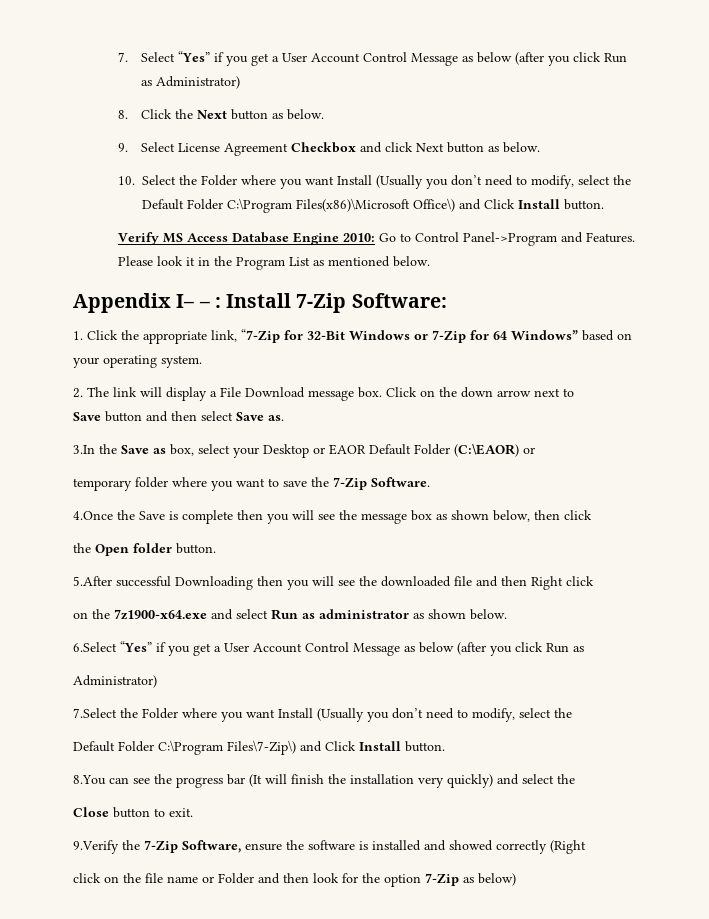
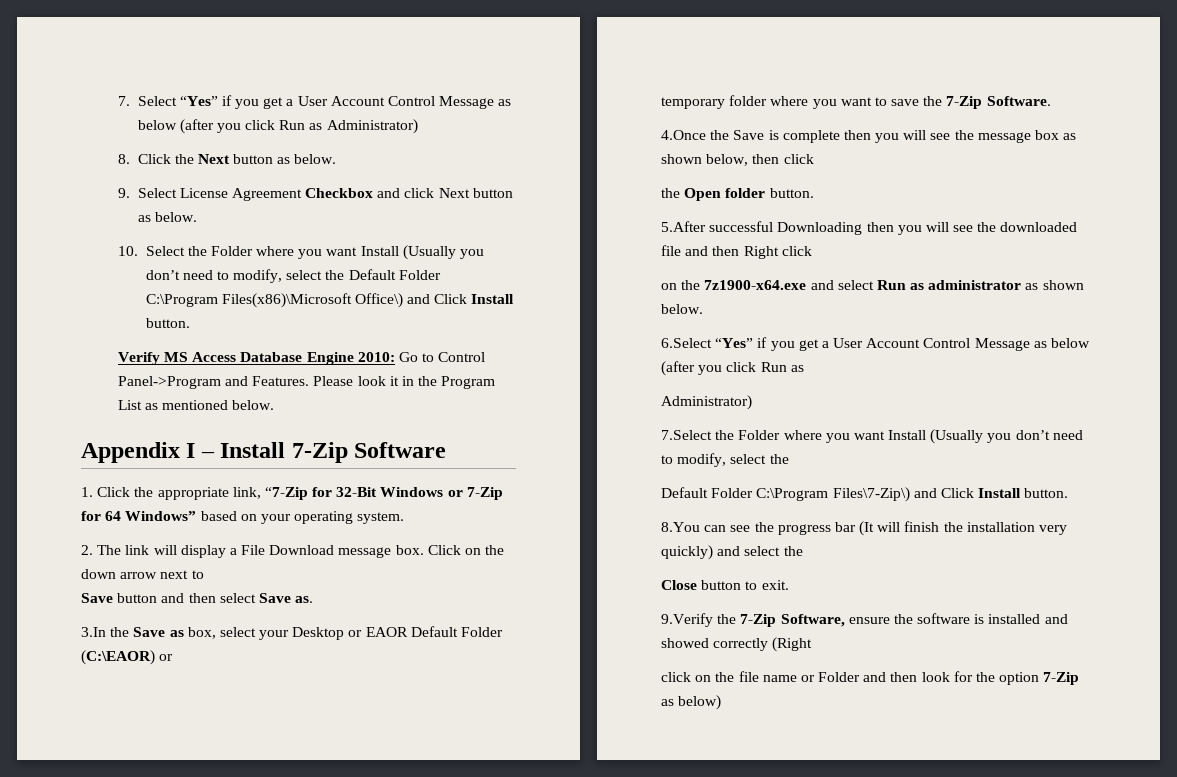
- Appendix I– – : Install 7-Zip Software:
+ Appendix I – Install 7-Zip Software

